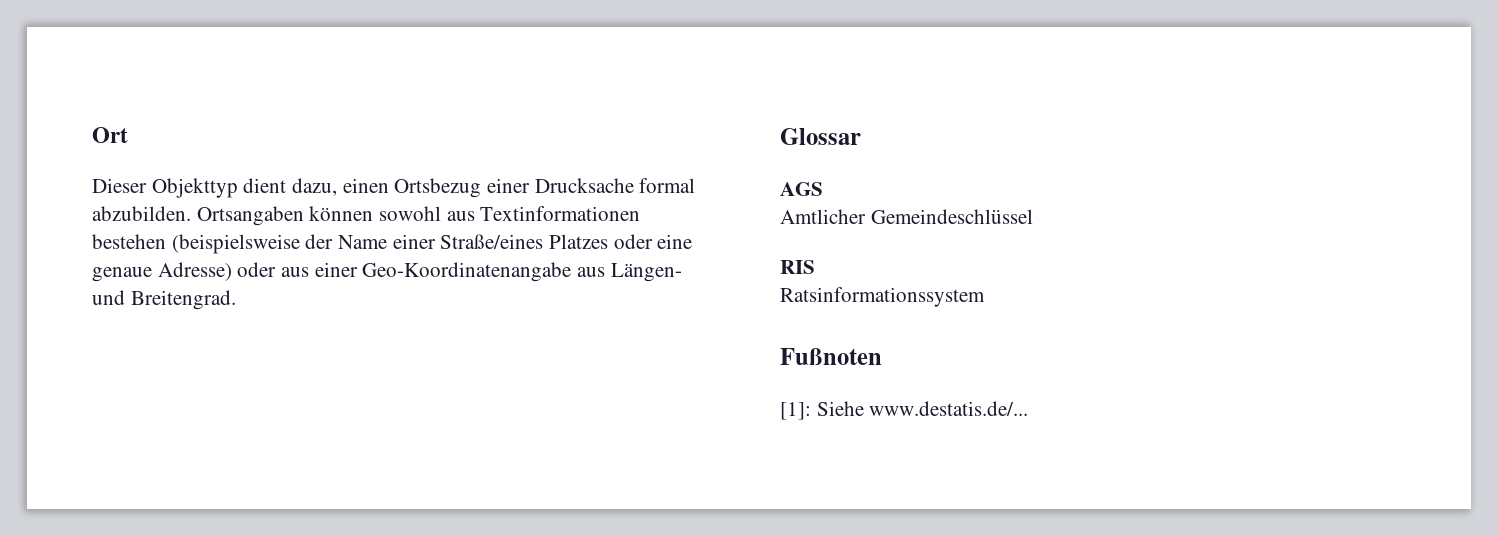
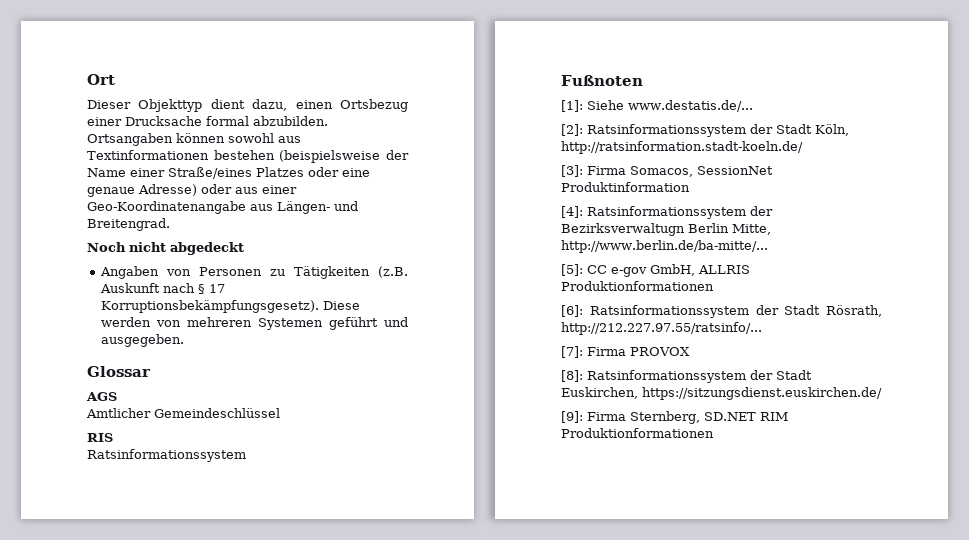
+ Noch nicht abgedeckt
+ Angaben von Personen zu Tätigkeiten (z.B. Auskunft nach § 17 Korruptionsbekämpfungsgesetz). Diese werden von mehreren Systemen geführt und ausgegeben.
+ [2]: Ratsinformationssystem der Stadt Köln, http://ratsinformation.stadt-koeln.de/
+ [3]: Firma Somacos, SessionNet Produktinformation
+ [4]: Ratsinformationssystem der Bezirksverwaltugn Berlin Mitte, http://www.berlin.de/ba-mitte/...
+ [5]: CC e-gov GmbH, ALLRIS Produktionformationen
+ [6]: Ratsinformationssystem der Stadt Rösrath, http://212.227.97.55/ratsinfo/...
+ [7]: Firma PROVOX
+ [8]: Ratsinformationssystem der Stadt Euskirchen, https://sitzungsdienst.euskirchen.de/
+ [9]: Firma Sternberg, SD.NET RIM Produktionformationen

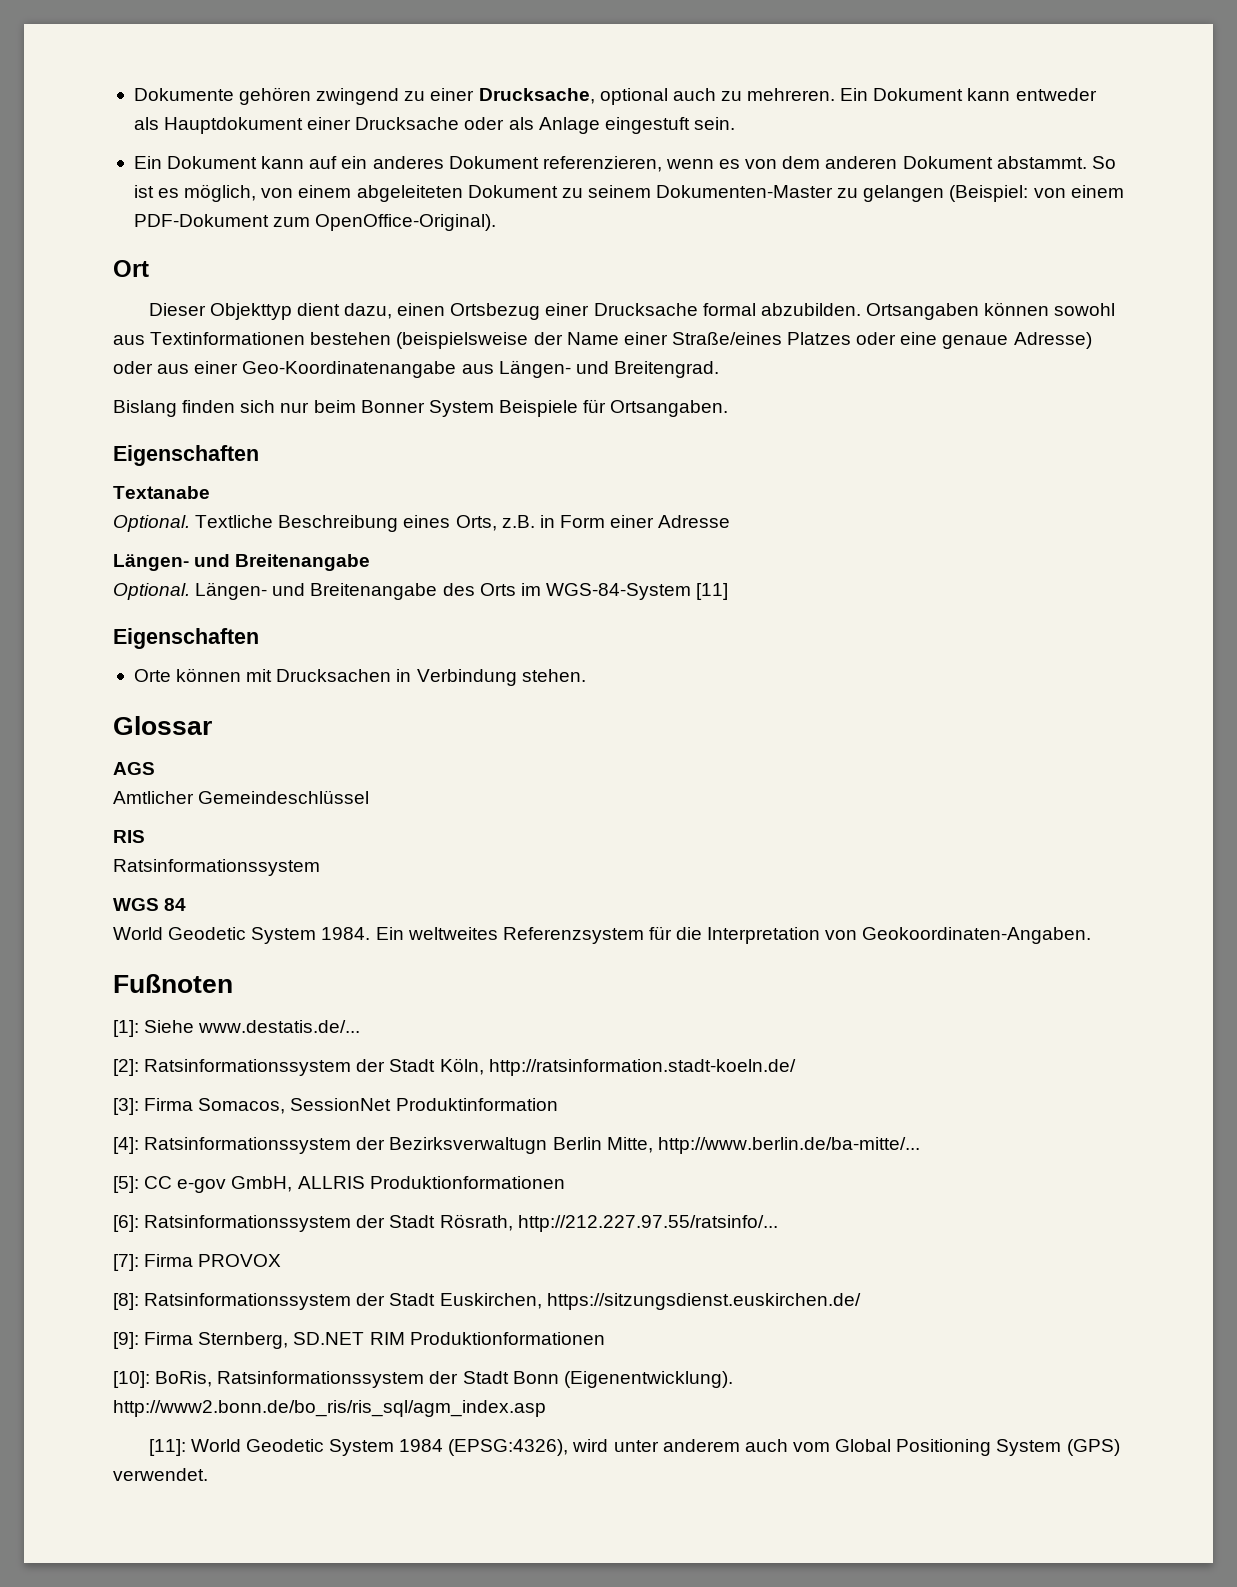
+ Dokumente gehören zwingend zu einer Drucksache, optional auch zu mehreren. Ein Dokument kann entweder als Hauptdokument einer Drucksache oder als Anlage eingestuft sein.
+ Ein Dokument kann auf ein anderes Dokument referenzieren, wenn es von dem anderen Dokument abstammt. So ist es möglich, von einem abgeleiteten Dokument zu seinem Dokumenten-Master zu gelangen (Beispiel: von einem PDF-Dokument zum OpenOffice-Original).
- Noch nicht abgedeckt
- Angaben von Personen zu Tätigkeiten (z.B. Auskunft nach § 17 Korruptionsbekämpfungsgesetz). Diese werden von mehreren Systemen geführt und ausgegeben.
+ Bislang finden sich nur beim Bonner System Beispiele für Ortsangaben.
+ Eigenschaften
+ Textanabe
+ Optional. Textliche Beschreibung eines Orts, z.B. in Form einer Adresse
+ Längen- und Breitenangabe
+ Optional. Längen- und Breitenangabe des Orts im WGS-84-System [11]
+ Eigenschaften
+ Orte können mit Drucksachen in Verbindung stehen.
+ WGS 84
+ World Geodetic System 1984. Ein weltweites Referenzsystem für die Interpretation von Geokoordinaten-Angaben.
+ [10]: BoRis, Ratsinformationssystem der Stadt Bonn (Eigenentwicklung). http://www2.bonn.de/bo_ris/ris_sql/agm_index.asp
+ [11]: World Geodetic System 1984 (EPSG:4326), wird unter anderem auch vom Global Positioning System (GPS) verwendet.

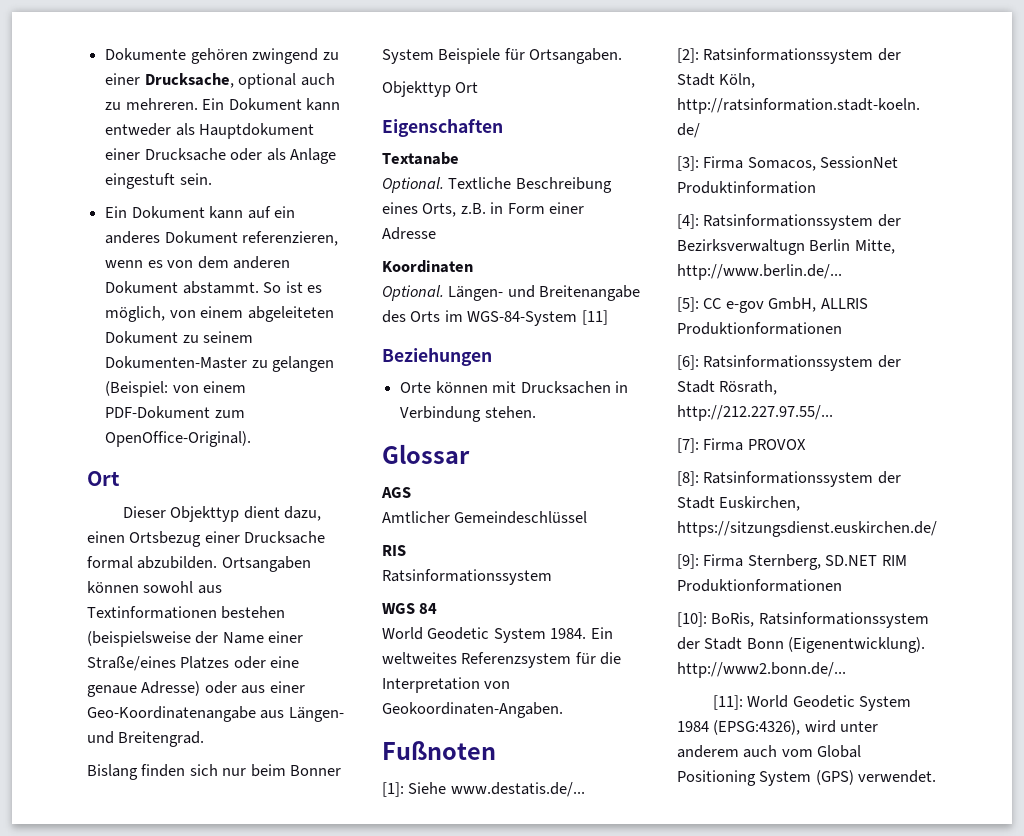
+ Objekttyp Ort
  Textliche Beschreibung eines Orts, z.B. in Form einer Adresse
- Längen- und Breitenangabe
+ Koordinaten
  Längen- und Breitenangabe des Orts im WGS-84-System [11]
- Eigenschaften
+ Beziehungen
- [4]: Ratsinformationssystem der Bezirksverwaltugn Berlin Mitte, http://www.berlin.de/ba-mitte/...
+ [4]: Ratsinformationssystem der Bezirksverwaltugn Berlin Mitte, http://www.berlin.de/...
- [6]: Ratsinformationssystem der Stadt Rösrath, http://212.227.97.55/ratsinfo/...
+ [6]: Ratsinformationssystem der Stadt Rösrath, http://212.227.97.55/...
- [10]: BoRis, Ratsinformationssystem der Stadt Bonn (Eigenentwicklung). http://www2.bonn.de/bo_ris/ris_sql/agm_index.asp
+ [10]: BoRis, Ratsinformationssystem der Stadt Bonn (Eigenentwicklung). http://www2.bonn.de/...

